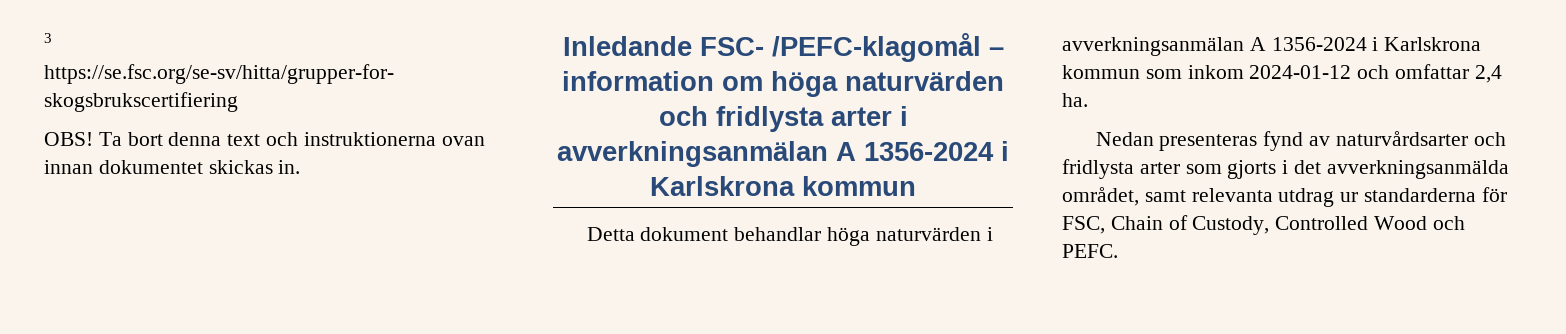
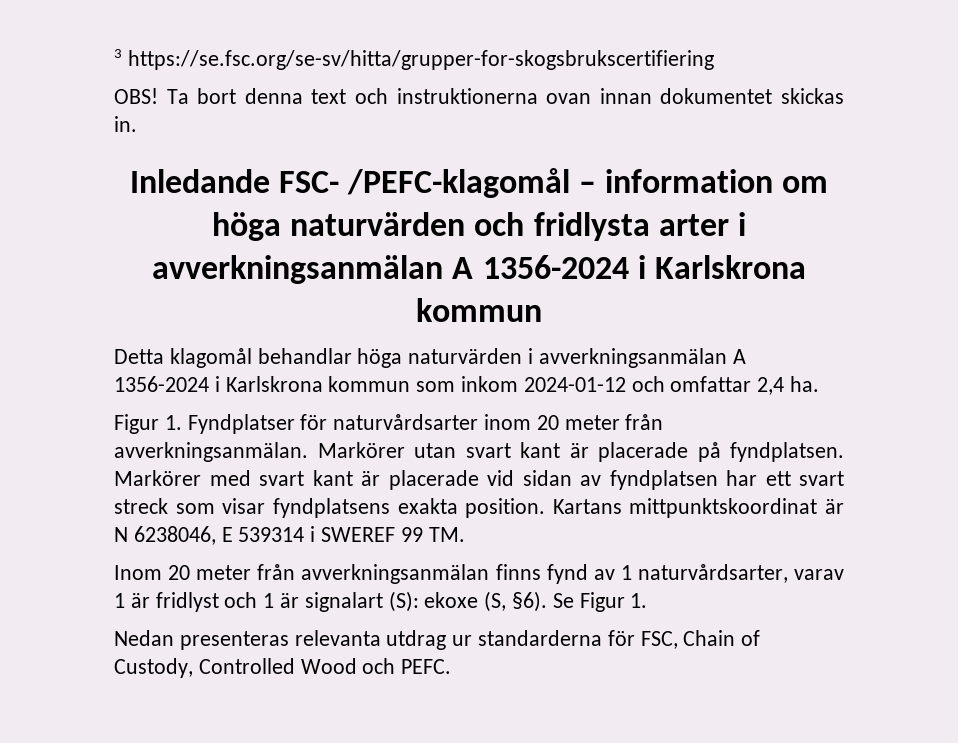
- Detta dokument behandlar höga naturvärden i avverkningsanmälan A 1356-2024 i Karlskrona kommun som inkom 2024-01-12 och omfattar 2,4 ha.
+ Detta klagomål behandlar höga naturvärden i avverkningsanmälan A 1356-2024 i Karlskrona kommun som inkom 2024-01-12 och omfattar 2,4 ha.
- Nedan presenteras fynd av naturvårdsarter och fridlysta arter som gjorts i det avverkningsanmälda området, samt relevanta utdrag ur standarderna för FSC, Chain of Custody, Controlled Wood och PEFC.
+ Figur 1. Fyndplatser för naturvårdsarter inom 20 meter från avverkningsanmälan. Markörer utan svart kant är placerade på fyndplatsen. Markörer med svart kant är placerade vid sidan av fyndplatsen har ett svart streck som visar fyndplatsens exakta position. Kartans mittpunktskoordinat är N 6238046, E 539314 i SWEREF 99 TM.
+ Inom 20 meter från avverkningsanmälan finns fynd av 1 naturvårdsarter, varav 1 är fridlyst och 1 är signalart (S): ekoxe (S, §6). Se Figur 1.
+ Nedan presenteras relevanta utdrag ur standarderna för FSC, Chain of Custody, Controlled Wood och PEFC.

